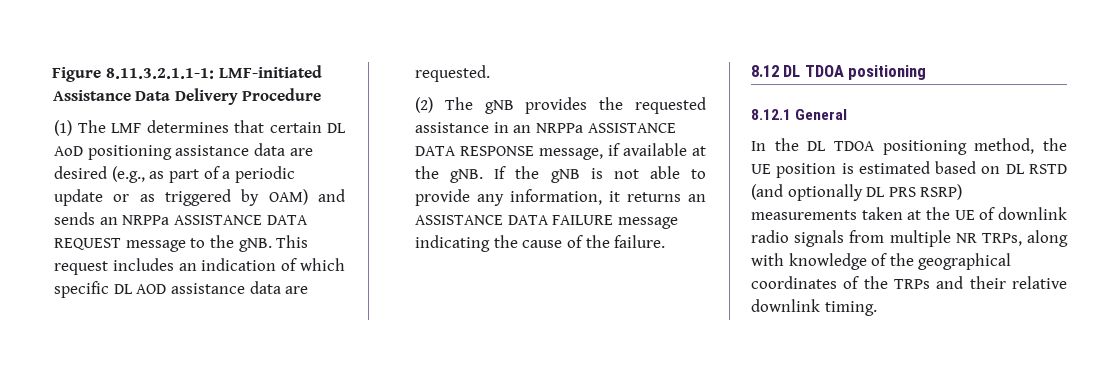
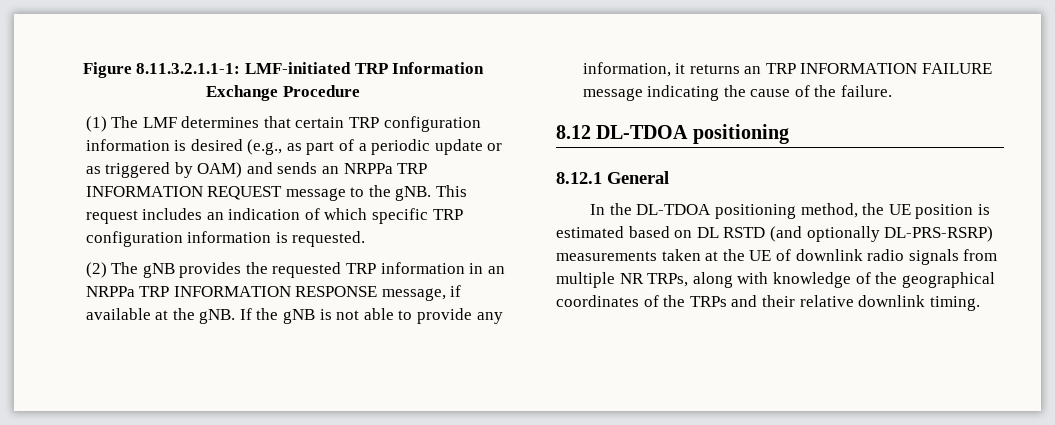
- Figure 8.11.3.2.1.1-1: LMF-initiated Assistance Data Delivery Procedure
+ Figure 8.11.3.2.1.1-1: LMF-initiated TRP Information Exchange Procedure
- (1) The LMF determines that certain DL AoD positioning assistance data are desired (e.g., as part of a periodic update or as triggered by OAM) and sends an NRPPa ASSISTANCE DATA REQUEST message to the gNB.
+ (1) The LMF determines that certain TRP configuration information is desired (e.g., as part of a periodic update or as triggered by OAM) and sends an NRPPa TRP INFORMATION REQUEST message to the gNB.
- This request includes an indication of which specific DL AOD assistance data are requested.
+ This request includes an indication of which specific TRP configuration information is requested.
- (2) The gNB provides the requested assistance in an NRPPa ASSISTANCE DATA RESPONSE message, if available at the gNB.
+ (2) The gNB provides the requested TRP information in an NRPPa TRP INFORMATION RESPONSE message, if available at the gNB.
- If the gNB is not able to provide any information, it returns an ASSISTANCE DATA FAILURE message indicating the cause of the failure.
+ If the gNB is not able to provide any information, it returns an TRP INFORMATION FAILURE message indicating the cause of the failure.
- 8.12 DL TDOA positioning
+ 8.12 DL-TDOA positioning
- In the DL TDOA positioning method, the UE position is estimated based on DL RSTD (and optionally DL PRS RSRP) measurements taken at the UE of downlink radio signals from multiple NR TRPs, along with knowledge of the geographical coordinates of the TRPs and their relative downlink timing.
+ In the DL-TDOA positioning method, the UE position is estimated based on DL RSTD (and optionally DL-PRS-RSRP) measurements taken at the UE of downlink radio signals from multiple NR TRPs, along with knowledge of the geographical coordinates of the TRPs and their relative downlink timing.

